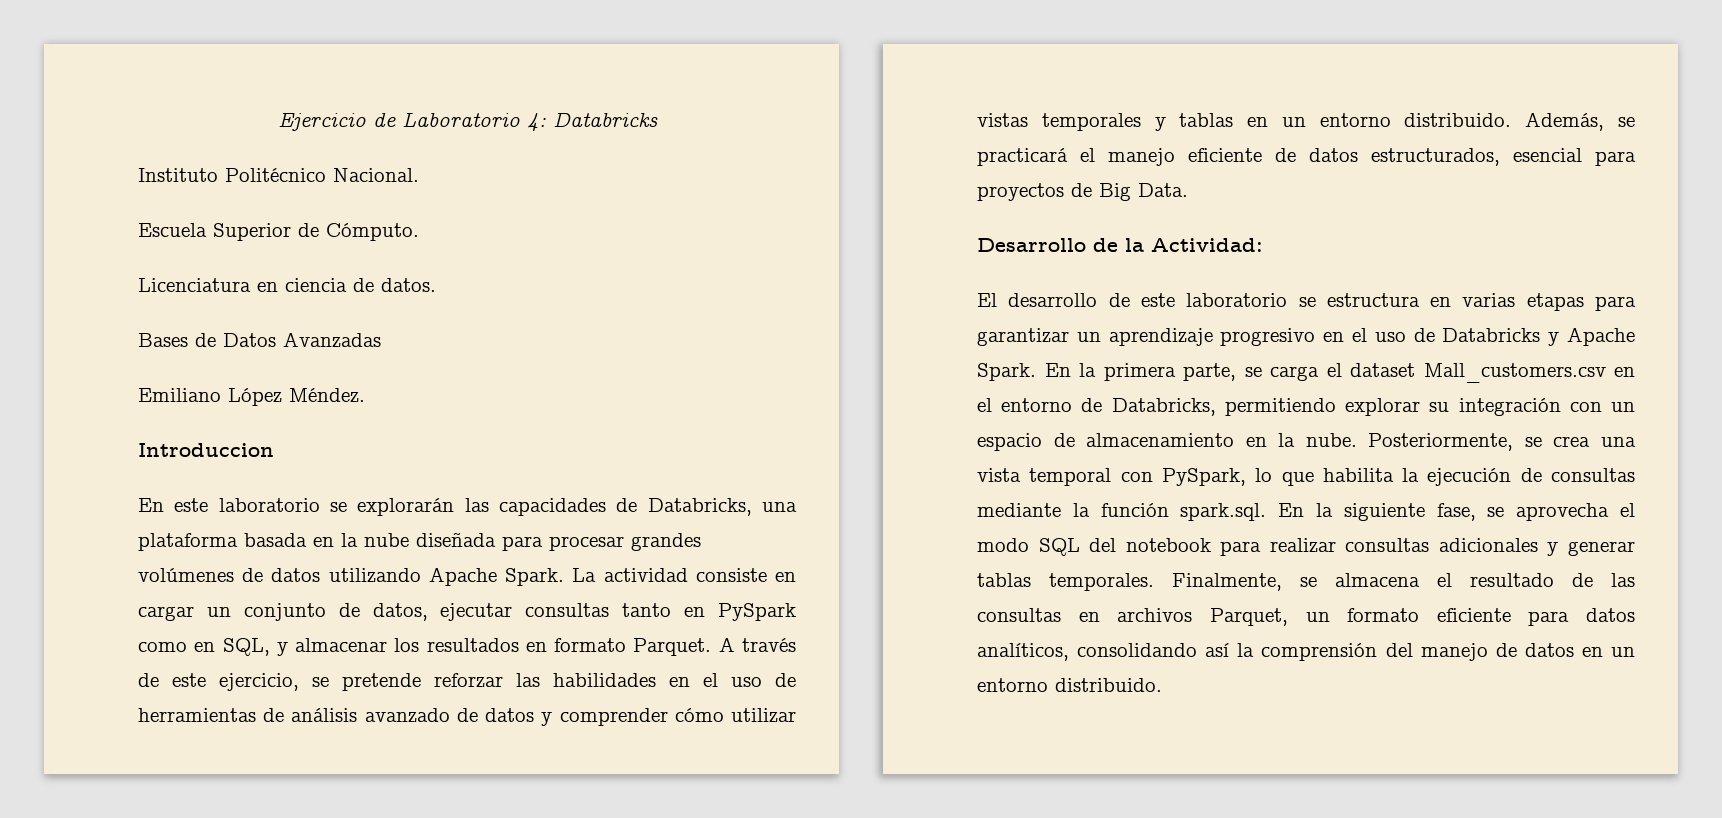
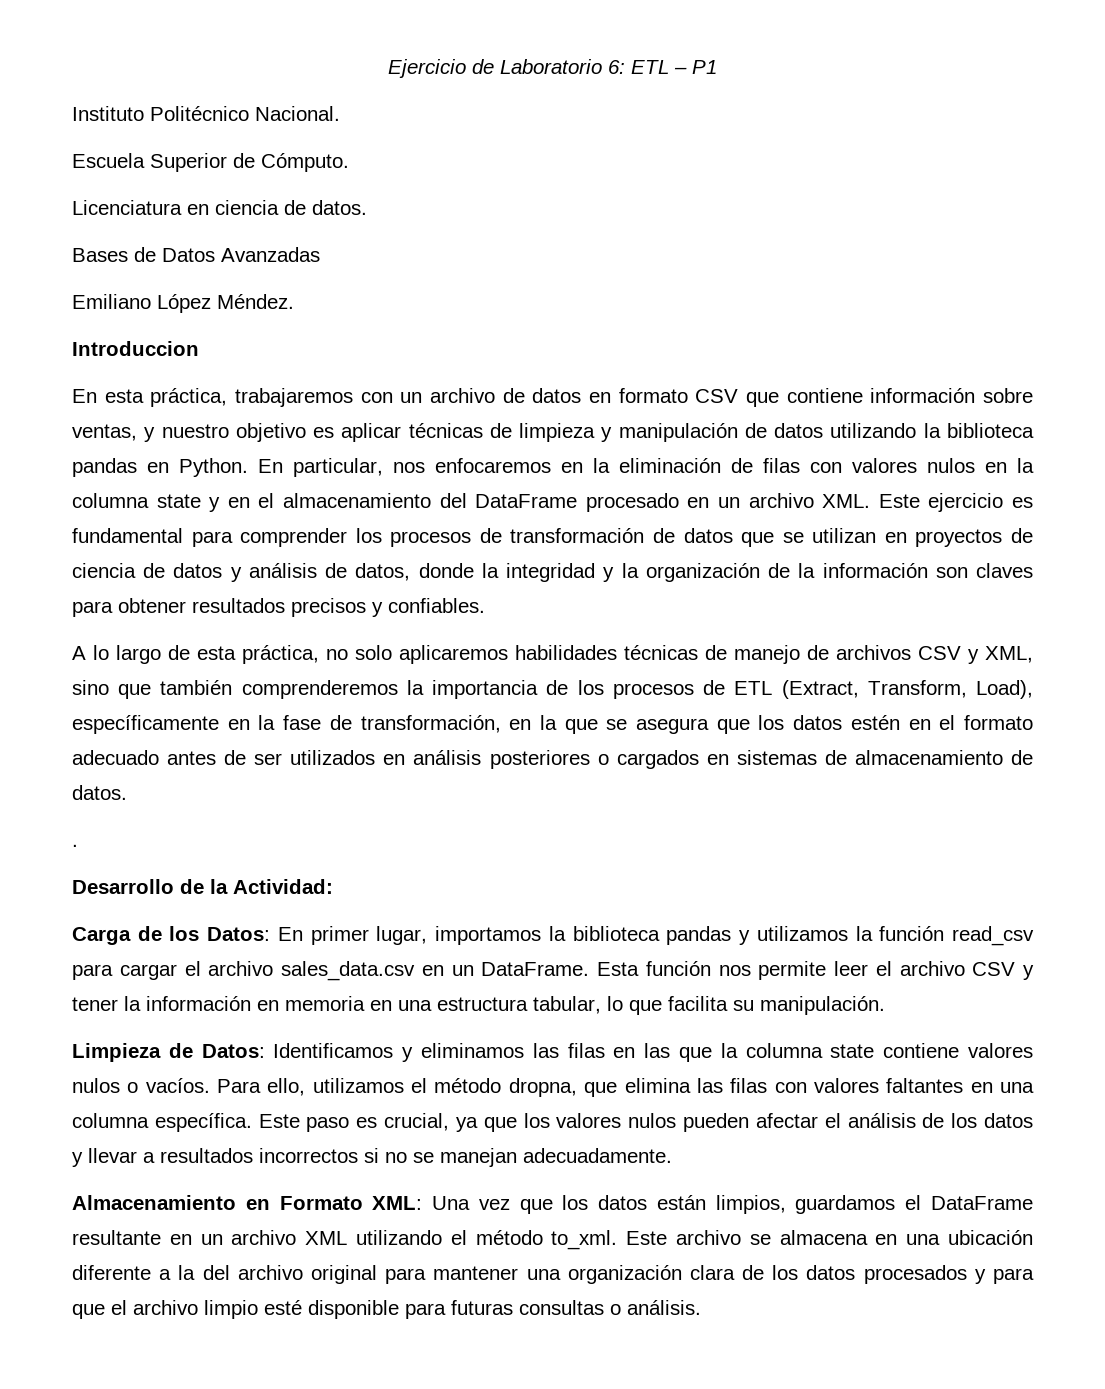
- Ejercicio de Laboratorio 4: Databricks
+ Ejercicio de Laboratorio 6: ETL – P1
- En este laboratorio se explorarán las capacidades de Databricks, una plataforma basada en la nube diseñada para procesar grandes volúmenes de datos utilizando Apache Spark. La actividad consiste en cargar un conjunto de datos, ejecutar consultas tanto en PySpark como en SQL, y almacenar los resultados en formato Parquet. A través de este ejercicio, se pretende reforzar las habilidades en el uso de herramientas de análisis avanzado de datos y comprender cómo utilizar vistas temporales y tablas en un entorno distribuido. Además, se practicará el manejo eficiente de datos estructurados, esencial para proyectos de Big Data.
+ En esta práctica, trabajaremos con un archivo de datos en formato CSV que contiene información sobre ventas, y nuestro objetivo es aplicar técnicas de limpieza y manipulación de datos utilizando la biblioteca pandas en Python. En particular, nos enfocaremos en la eliminación de filas con valores nulos en la columna state y en el almacenamiento del DataFrame procesado en un archivo XML. Este ejercicio es fundamental para comprender los procesos de transformación de datos que se utilizan en proyectos de ciencia de datos y análisis de datos, donde la integridad y la organización de la información son claves para obtener resultados precisos y confiables.
+ A lo largo de esta práctica, no solo aplicaremos habilidades técnicas de manejo de archivos CSV y XML, sino que también comprenderemos la importancia de los procesos de ETL (Extract, Transform, Load), específicamente en la fase de transformación, en la que se asegura que los datos estén en el formato adecuado antes de ser utilizados en análisis posteriores o cargados en sistemas de almacenamiento de datos.
+ .
  Desarrollo de la Actividad:
- El desarrollo de este laboratorio se estructura en varias etapas para garantizar un aprendizaje progresivo en el uso de Databricks y Apache Spark. En la primera parte, se carga el dataset Mall_customers.csv en el entorno de Databricks, permitiendo explorar su integración con un espacio de almacenamiento en la nube. Posteriormente, se crea una vista temporal con PySpark, lo que habilita la ejecución de consultas mediante la función spark.sql. En la siguiente fase, se aprovecha el modo SQL del notebook para realizar consultas adicionales y generar tablas temporales. Finalmente, se almacena el resultado de las consultas en archivos Parquet, un formato eficiente para datos analíticos, consolidando así la comprensión del manejo de datos en un entorno distribuido.
+ Carga de los Datos: En primer lugar, importamos la biblioteca pandas y utilizamos la función read_csv para cargar el archivo sales_data.csv en un DataFrame. Esta función nos permite leer el archivo CSV y tener la información en memoria en una estructura tabular, lo que facilita su manipulación.
+ Limpieza de Datos: Identificamos y eliminamos las filas en las que la columna state contiene valores nulos o vacíos. Para ello, utilizamos el método dropna, que elimina las filas con valores faltantes en una columna específica. Este paso es crucial, ya que los valores nulos pueden afectar el análisis de los datos y llevar a resultados incorrectos si no se manejan adecuadamente.
+ Almacenamiento en Formato XML: Una vez que los datos están limpios, guardamos el DataFrame resultante en un archivo XML utilizando el método to_xml. Este archivo se almacena en una ubicación diferente a la del archivo original para mantener una organización clara de los datos procesados y para que el archivo limpio esté disponible para futuras consultas o análisis.

